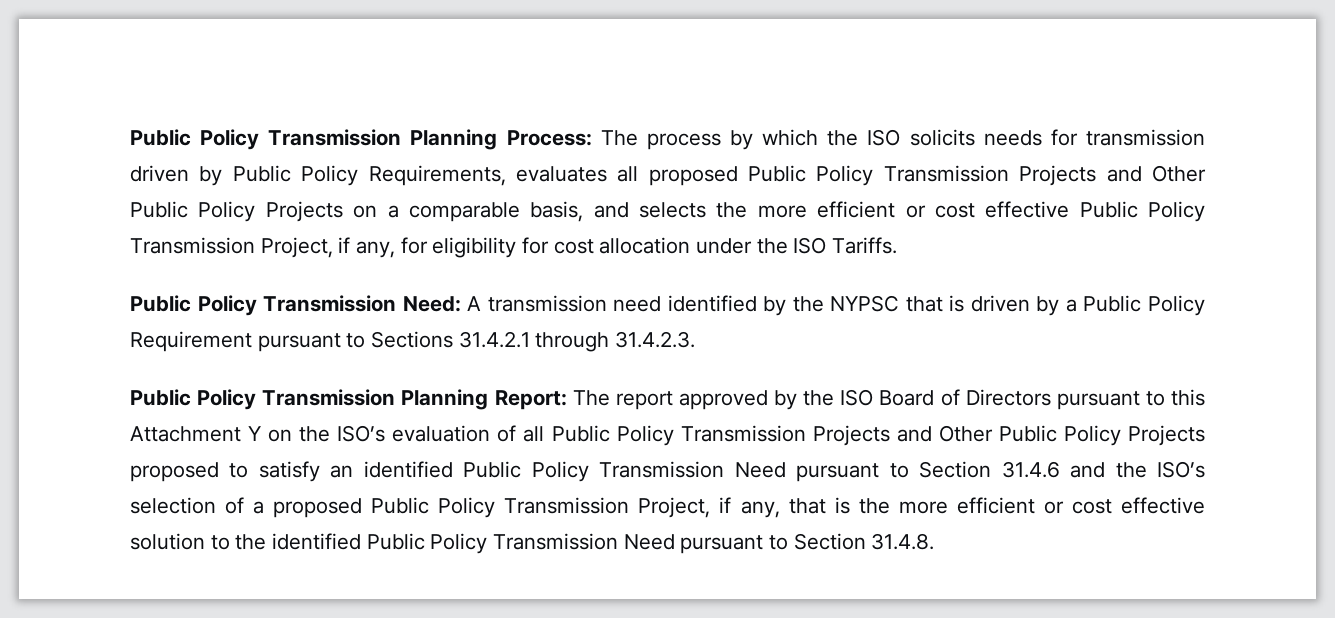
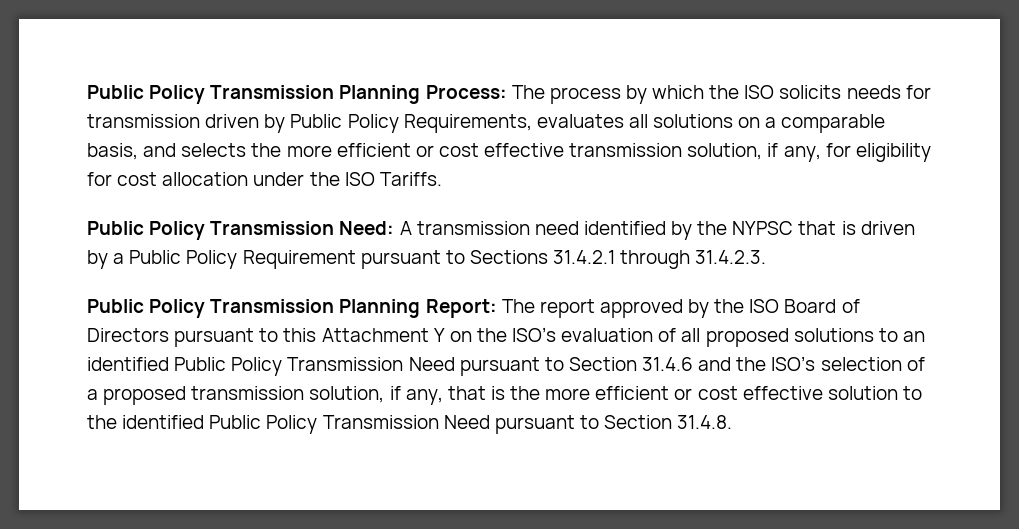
- Public Policy Transmission Planning Process: The process by which the ISO solicits needs for transmission driven by Public Policy Requirements, evaluates all proposed Public Policy Transmission Projects and Other Public Policy Projects on a comparable basis, and selects the more efficient or cost effective Public Policy Transmission Project, if any, for eligibility for cost allocation under the ISO Tariffs.
+ Public Policy Transmission Planning Process: The process by which the ISO solicits needs for transmission driven by Public Policy Requirements, evaluates all solutions on a comparable basis, and selects the more efficient or cost effective transmission solution, if any, for eligibility for cost allocation under the ISO Tariffs.
- The report approved by the ISO Board of Directors pursuant to this Attachment Y on the ISO’s evaluation of all Public Policy Transmission Projects and Other Public Policy Projects proposed to satisfy an identified Public Policy Transmission Need pursuant to Section 31.4.6 and the ISO’s selection of a proposed Public Policy Transmission Project, if any, that is the more efficient or cost effective solution to the identified Public Policy Transmission Need pursuant to Section 31.4.8.
+ The report approved by the ISO Board of Directors pursuant to this Attachment Y on the ISO’s evaluation of all proposed solutions to an identified Public Policy Transmission Need pursuant to Section 31.4.6 and the ISO’s selection of a proposed transmission solution, if any, that is the more efficient or cost effective solution to the identified Public Policy Transmission Need pursuant to Section 31.4.8.

